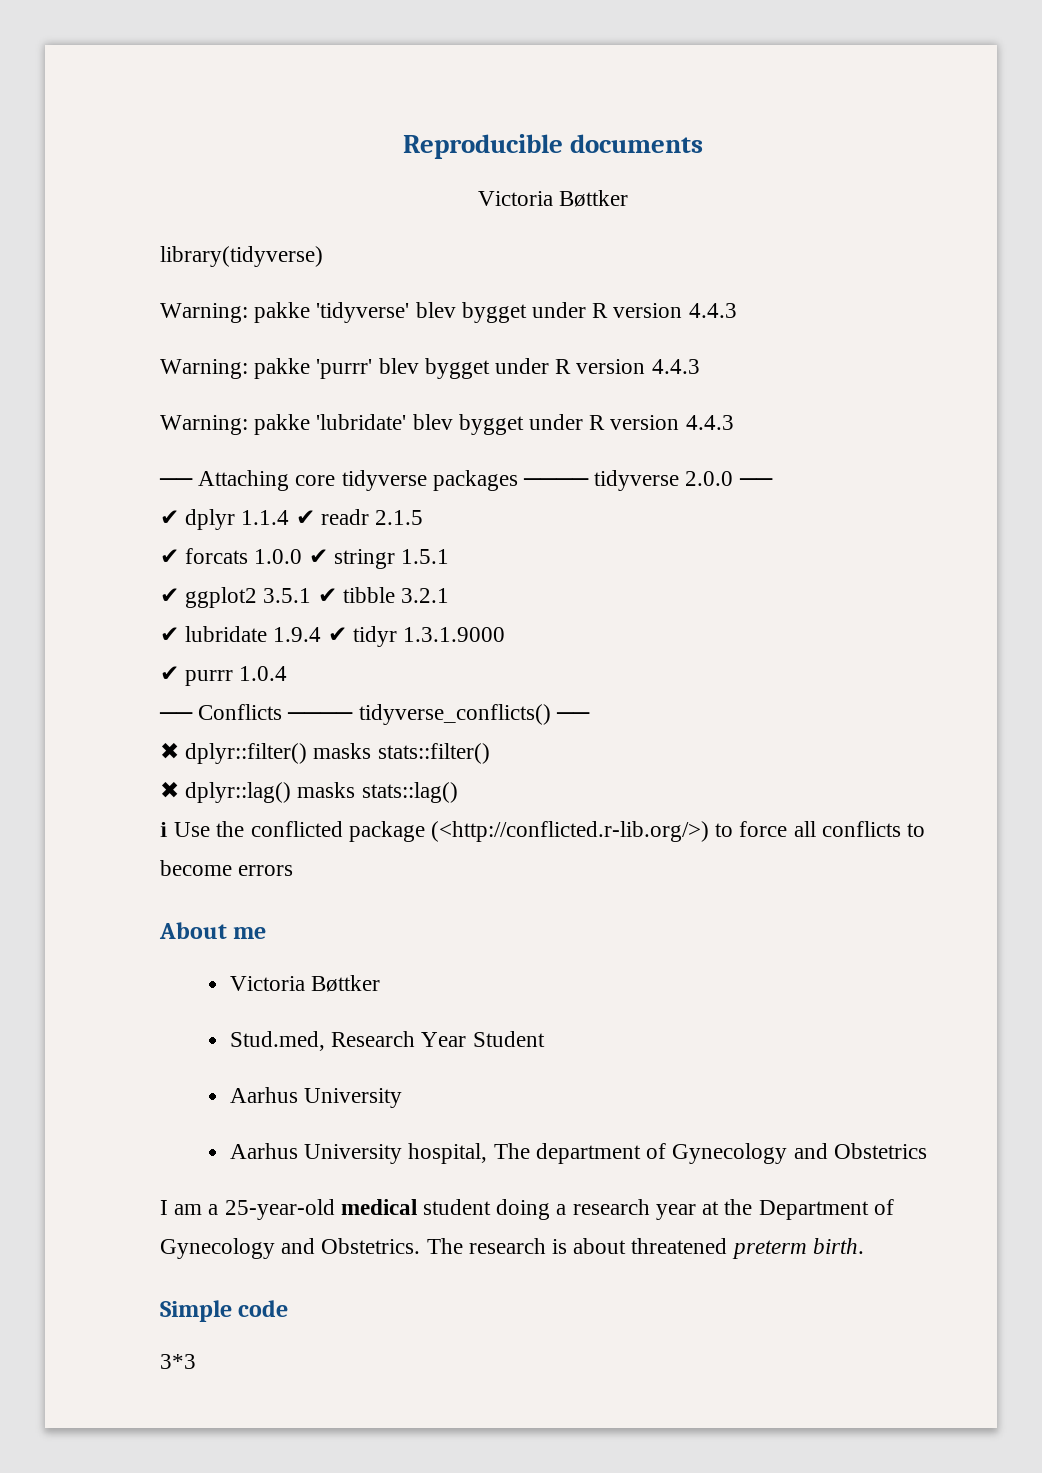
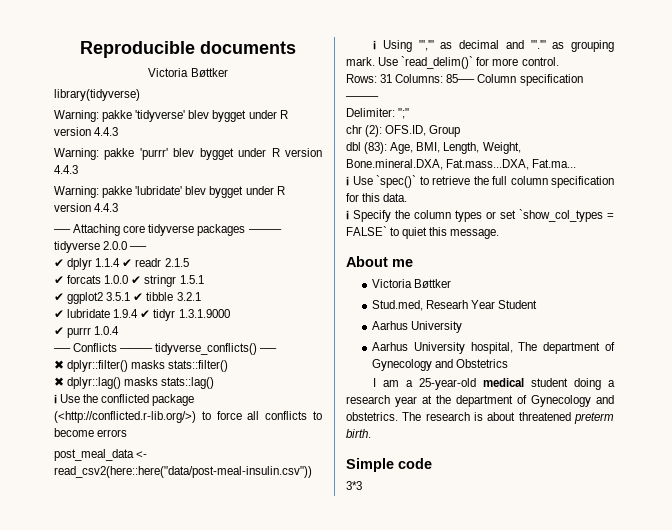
+ post_meal_data <- read_csv2(here::here("data/post-meal-insulin.csv"))
+ ℹ Using "','" as decimal and "'.'" as grouping mark. Use `read_delim()` for more control.
+ Rows: 31 Columns: 85── Column specification ────
+ Delimiter: ";"
+ chr (2): OFS.ID, Group
+ dbl (83): Age, BMI, Length, Weight, Bone.mineral.DXA, Fat.mass...DXA, Fat.ma...
+ ℹ Use `spec()` to retrieve the full column specification for this data.
+ ℹ Specify the column types or set `show_col_types = FALSE` to quiet this message.
- Stud.med, Research Year Student
+ Stud.med, Researh Year Student
- I am a 25-year-old medical student doing a research year at the Department of Gynecology and Obstetrics.
+ I am a 25-year-old medical student doing a research year at the department of Gynecology and obstetrics.

